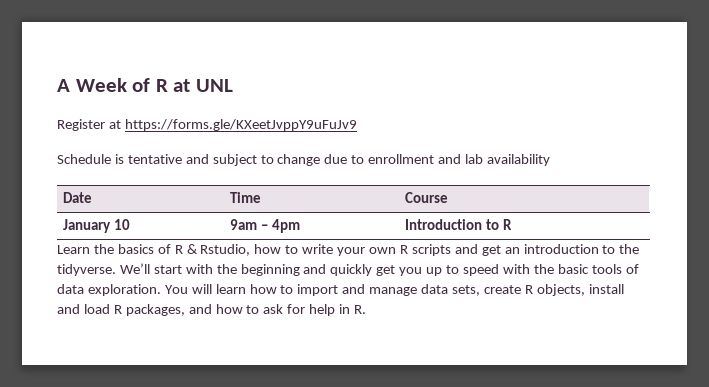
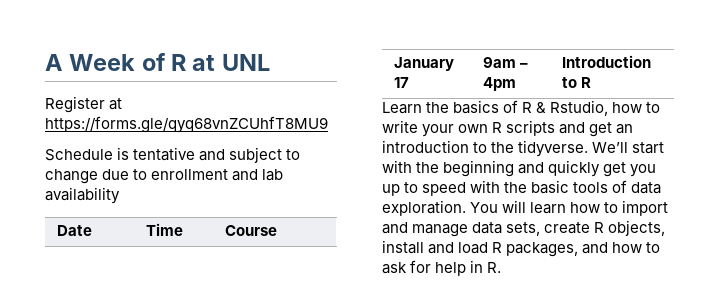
- Register at https://forms.gle/KXeetJvppY9uFuJv9
+ Register at https://forms.gle/qyq68vnZCUhfT8MU9
- January 10 | 9am – 4pm | Introduction to R
+ January 17 | 9am – 4pm | Introduction to R

